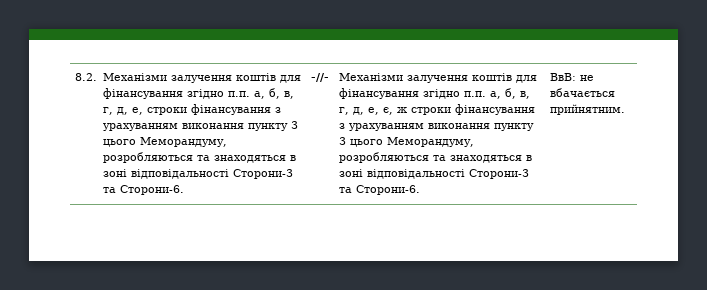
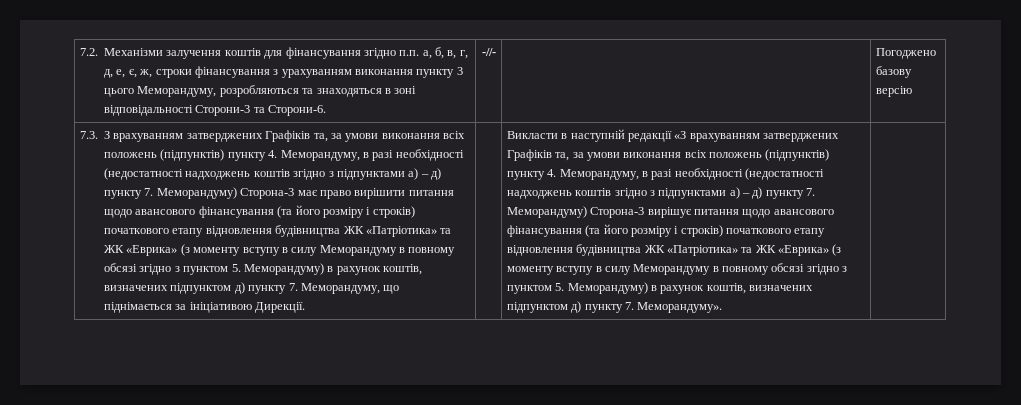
- 8.2. Механізми залучення коштів для фінансування згідно п.п. а, б, в, г, д, е, строки фінансування з урахуванням виконання пункту 3 цього Меморандуму, розробляються та знаходяться в зоні відповідальності Сторони-3 та Сторони-6.
+ 7.2. Механізми залучення коштів для фінансування згідно п.п. а, б, в, г, д, е, є, ж, строки фінансування з урахуванням виконання пункту 3 цього Меморандуму, розробляються та знаходяться в зоні відповідальності Сторони-3 та Сторони-6.
- Механізми залучення коштів для фінансування згідно п.п. а, б, в, г, д, е, є, ж строки фінансування з урахуванням виконання пункту 3 цього Меморандуму, розробляються та знаходяться в зоні відповідальності Сторони-3 та Сторони-6. | ВвВ: не вбачається прийнятним.
+ Погоджено базову версію
+ 7.3. З врахуванням затверджених Графіків та, за умови виконання всіх положень (підпунктів) пункту 4. Меморандуму, в разі необхідності (недостатності надходжень коштів згідно з підпунктами а) – д) пункту 7. Меморандуму) Сторона-3 має право вирішити питання щодо авансового фінансування (та його розміру і строків) початкового етапу відновлення будівництва ЖК «Патріотика» та ЖК «Еврика» (з моменту вступу в силу Меморандуму в повному обсязі згідно з пунктом 5. Меморандуму) в рахунок коштів, визначених підпунктом д) пункту 7. Меморандуму, що піднімається за ініціативою Дирекції. | | Викласти в наступній редакції «З врахуванням затверджених Графіків та, за умови виконання всіх положень (підпунктів) пункту 4. Меморандуму, в разі необхідності (недостатності надходжень коштів згідно з підпунктами а) – д) пункту 7. Меморандуму) Сторона-3 вирішує питання щодо авансового фінансування (та його розміру і строків) початкового етапу відновлення будівництва ЖК «Патріотика» та ЖК «Еврика» (з моменту вступу в силу Меморандуму в повному обсязі згідно з пунктом 5. Меморандуму) в рахунок коштів, визначених підпунктом д) пункту 7. Меморандуму».

